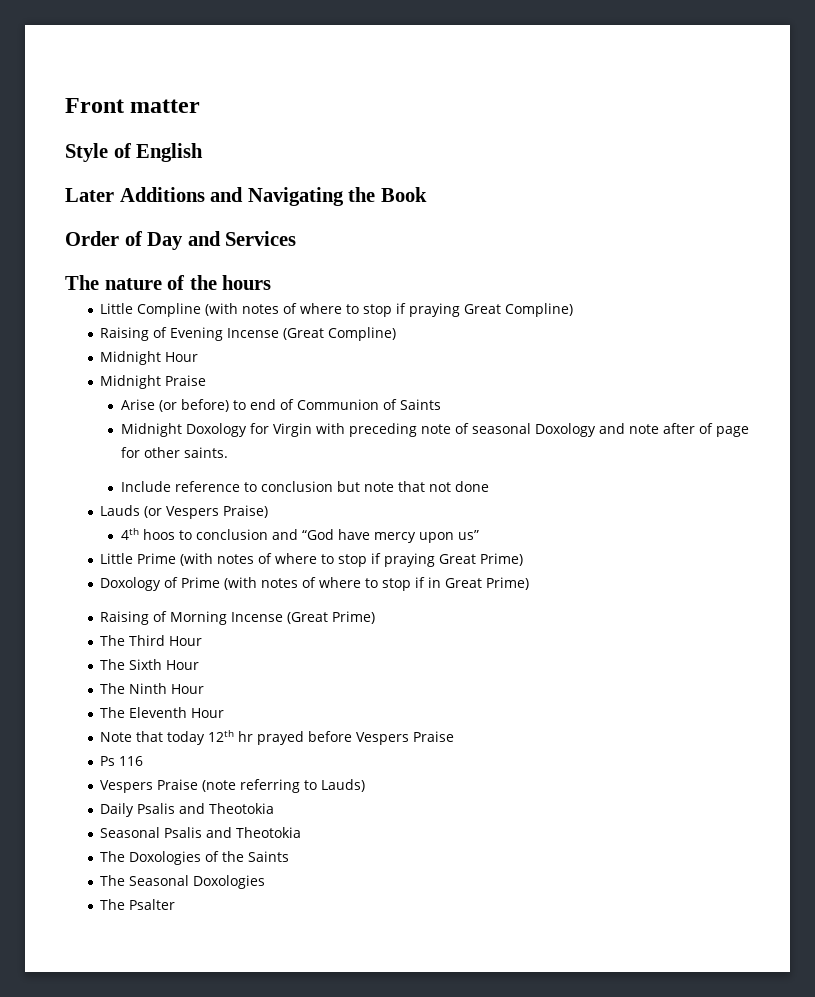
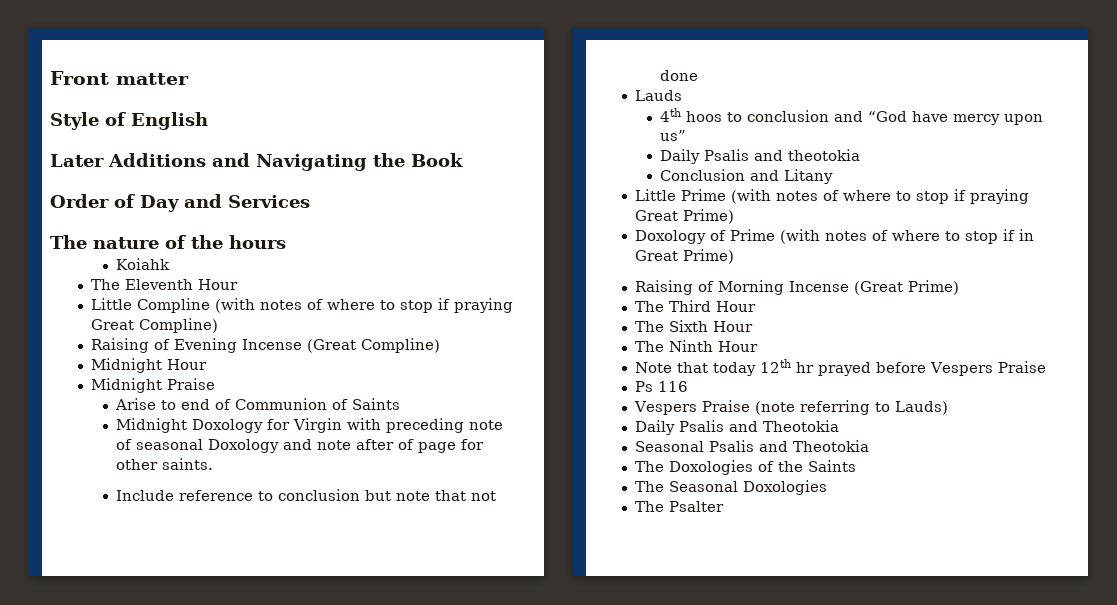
+ Koiahk
+ The Eleventh Hour
- Arise (or before) to end of Communion of Saints
+ Arise to end of Communion of Saints
- Lauds (or Vespers Praise)
+ Lauds
+ Daily Psalis and theotokia
+ Conclusion and Litany
- The Eleventh Hour

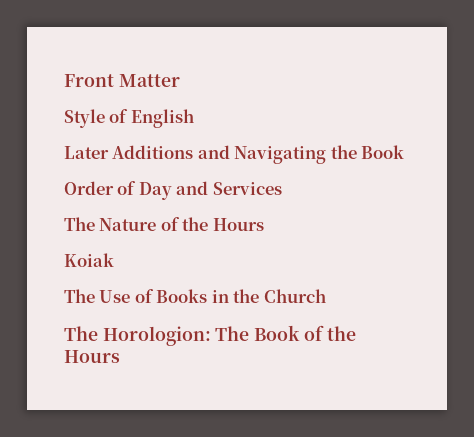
- Front matter
+ Front Matter
- The nature of the hours
- Koiahk
- The Eleventh Hour
- Little Compline (with notes of where to stop if praying Great Compline)
- Raising of Evening Incense (Great Compline)
- Midnight Hour
- Midnight Praise
- Arise to end of Communion of Saints
- Midnight Doxology for Virgin with preceding note of seasonal Doxology and note after of page for other saints.
- Include reference to conclusion but note that not done
- Lauds
- 4th hoos to conclusion and “God have mercy upon us”
- Daily Psalis and theotokia
- Conclusion and Litany
- Little Prime (with notes of where to stop if praying Great Prime)
- Doxology of Prime (with notes of where to stop if in Great Prime)
- Raising of Morning Incense (Great Prime)
- The Third Hour
- The Sixth Hour
- The Ninth Hour
- Note that today 12th hr prayed before Vespers Praise
- Ps 116
- Vespers Praise (note referring to Lauds)
- Daily Psalis and Theotokia
- Seasonal Psalis and Theotokia
- The Doxologies of the Saints
- The Seasonal Doxologies
- The Psalter
+ The Nature of the Hours
+ Koiak
+ The Use of Books in the Church
+ The Horologion: The Book of the Hours

